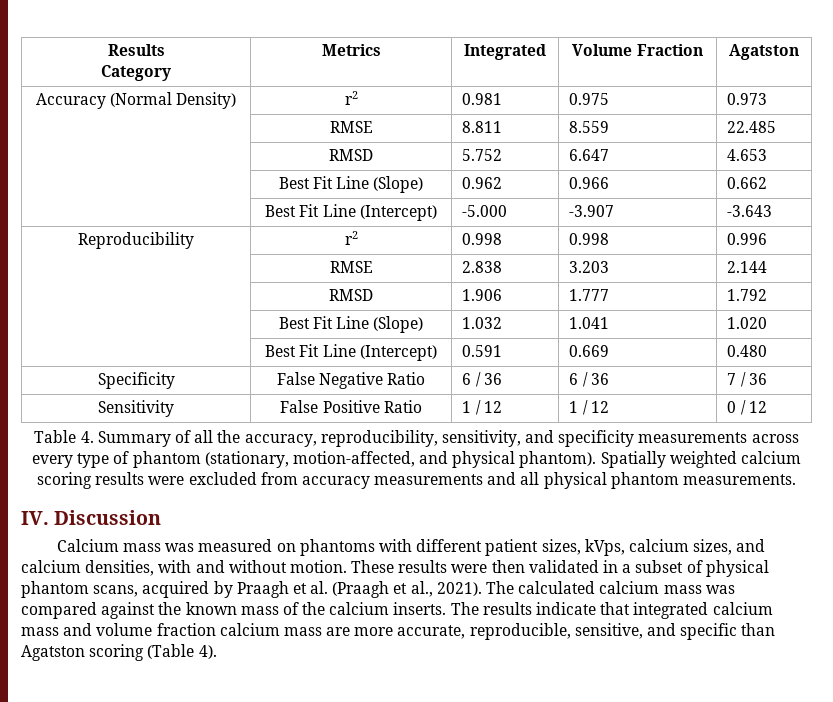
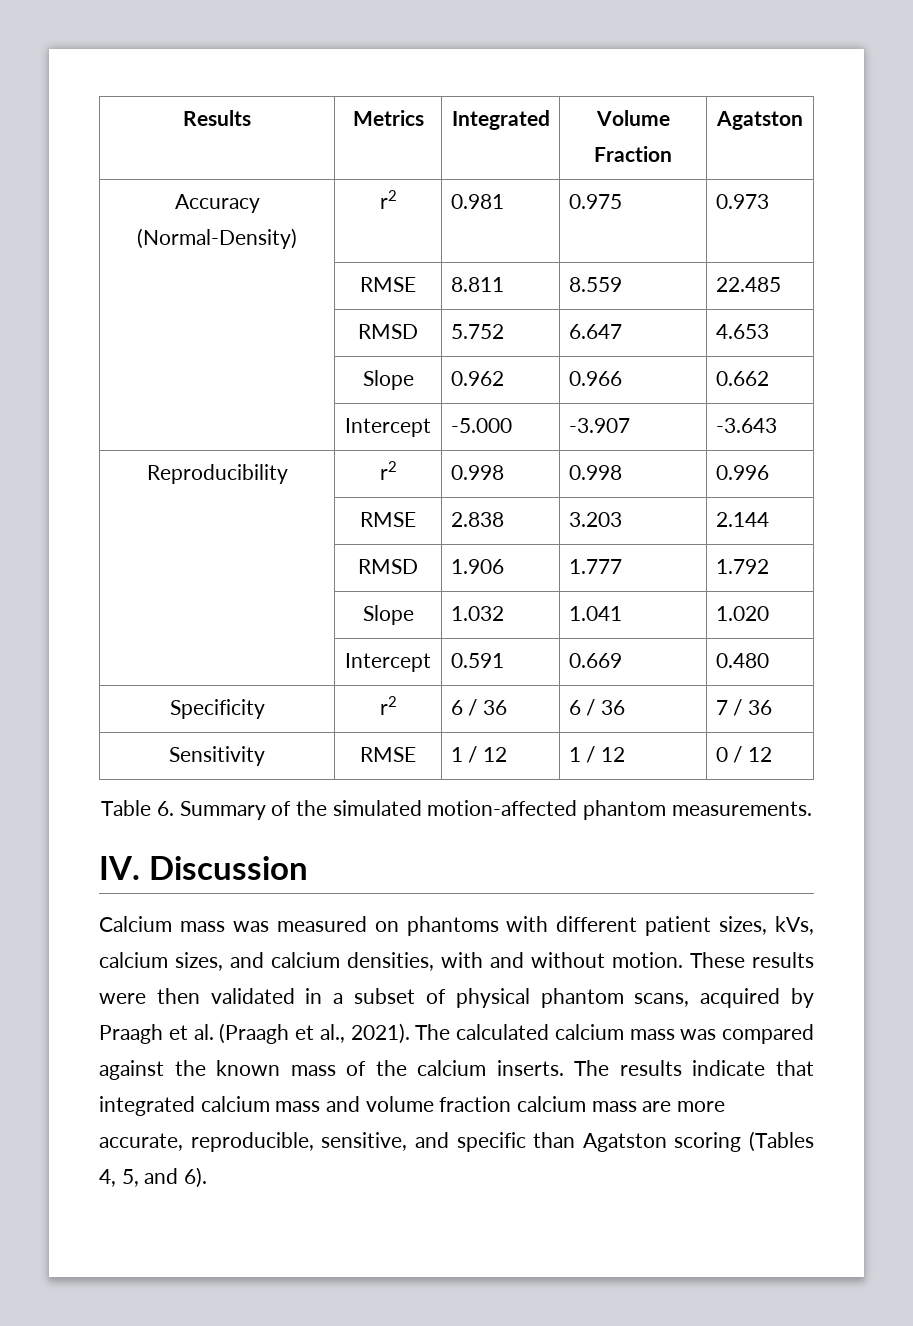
- Results
- Category | Metrics | Integrated | Volume Fraction | Agatston
+ Results | Metrics | Integrated | Volume Fraction | Agatston
- Accuracy (Normal Density) | r2 | 0.981 | 0.975 | 0.973
+ Accuracy (Normal-Density) | r2 | 0.981 | 0.975 | 0.973
- | Best Fit Line (Slope) | 0.962 | 0.966 | 0.662
+ | Slope | 0.962 | 0.966 | 0.662
- | Best Fit Line (Intercept) | -5.000 | -3.907 | -3.643
+ | Intercept | -5.000 | -3.907 | -3.643
- | Best Fit Line (Slope) | 1.032 | 1.041 | 1.020
+ | Slope | 1.032 | 1.041 | 1.020
- | Best Fit Line (Intercept) | 0.591 | 0.669 | 0.480
+ | Intercept | 0.591 | 0.669 | 0.480
- Specificity | False Negative Ratio | 6 / 36 | 6 / 36 | 7 / 36
+ Specificity | r2 | 6 / 36 | 6 / 36 | 7 / 36
- Sensitivity | False Positive Ratio | 1 / 12 | 1 / 12 | 0 / 12
+ Sensitivity | RMSE | 1 / 12 | 1 / 12 | 0 / 12
- Table 4. Summary of all the accuracy, reproducibility, sensitivity, and specificity measurements across every type of phantom (stationary, motion-affected, and physical phantom). Spatially weighted calcium scoring results were excluded from accuracy measurements and all physical phantom measurements.
+ Table 6. Summary of the simulated motion-affected phantom measurements.
- Calcium mass was measured on phantoms with different patient sizes, kVps, calcium sizes, and calcium densities, with and without motion.
+ Calcium mass was measured on phantoms with different patient sizes, kVs, calcium sizes, and calcium densities, with and without motion.
- The results indicate that integrated calcium mass and volume fraction calcium mass are more accurate, reproducible, sensitive, and specific than Agatston scoring (Table 4).
+ The results indicate that integrated calcium mass and volume fraction calcium mass are more accurate, reproducible, sensitive, and specific than Agatston scoring (Tables 4, 5, and 6).

